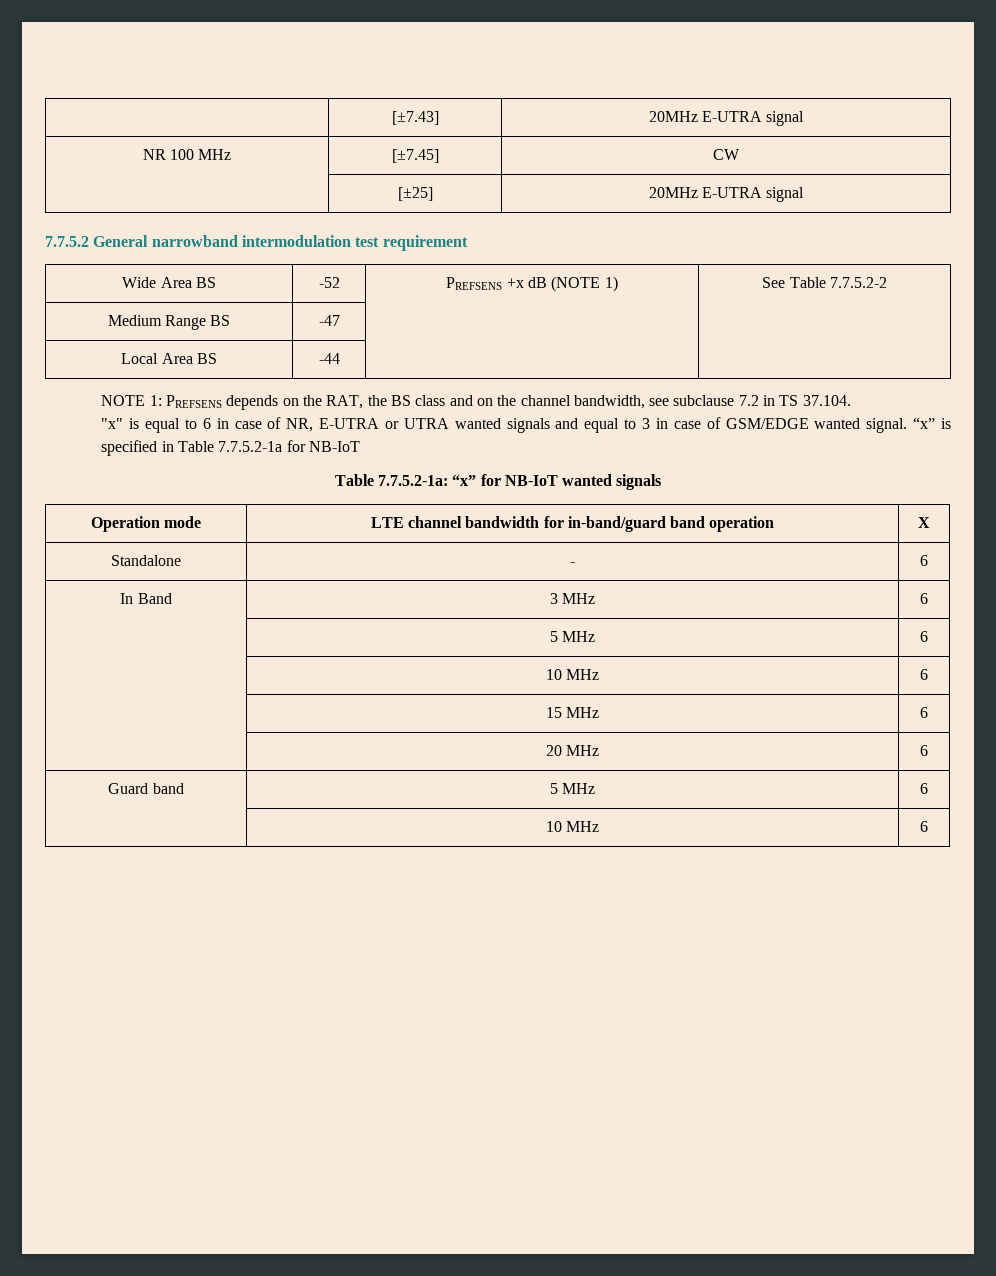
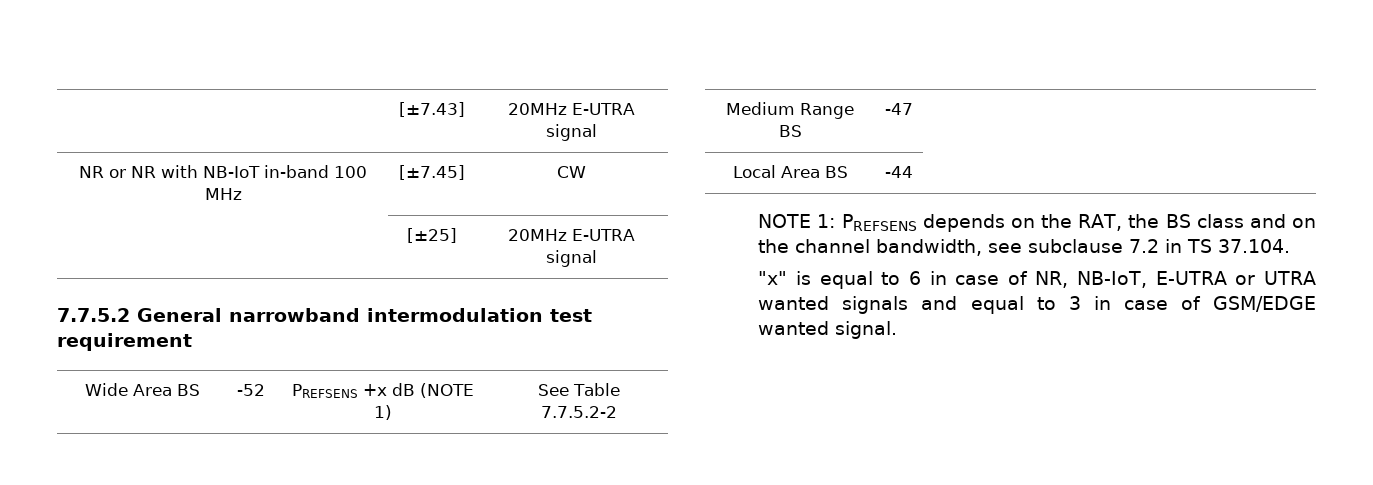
- NR 100 MHz | [±7.45] | CW
+ NR or NR with NB-IoT in-band 100 MHz | [±7.45] | CW
- "x" is equal to 6 in case of NR, E-UTRA or UTRA wanted signals and equal to 3 in case of GSM/EDGE wanted signal. “x” is specified in Table 7.7.5.2-1a for NB-IoT
- Table 7.7.5.2-1a: “x” for NB-IoT wanted signals
- Operation mode | LTE channel bandwidth for in-band/guard band operation | X
- Standalone | - | 6
- In Band | 3 MHz | 6
- | 5 MHz | 6
- | 10 MHz | 6
- | 15 MHz | 6
- | 20 MHz | 6
- Guard band | 5 MHz | 6
- | 10 MHz | 6
+ "x" is equal to 6 in case of NR, NB-IoT, E-UTRA or UTRA wanted signals and equal to 3 in case of GSM/EDGE wanted signal.

